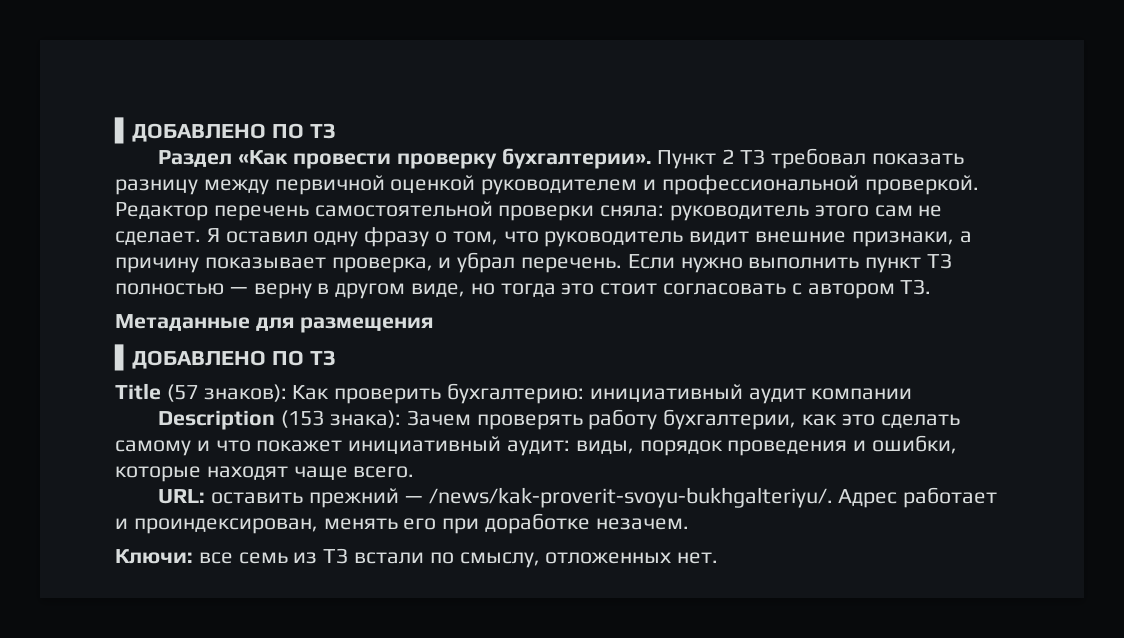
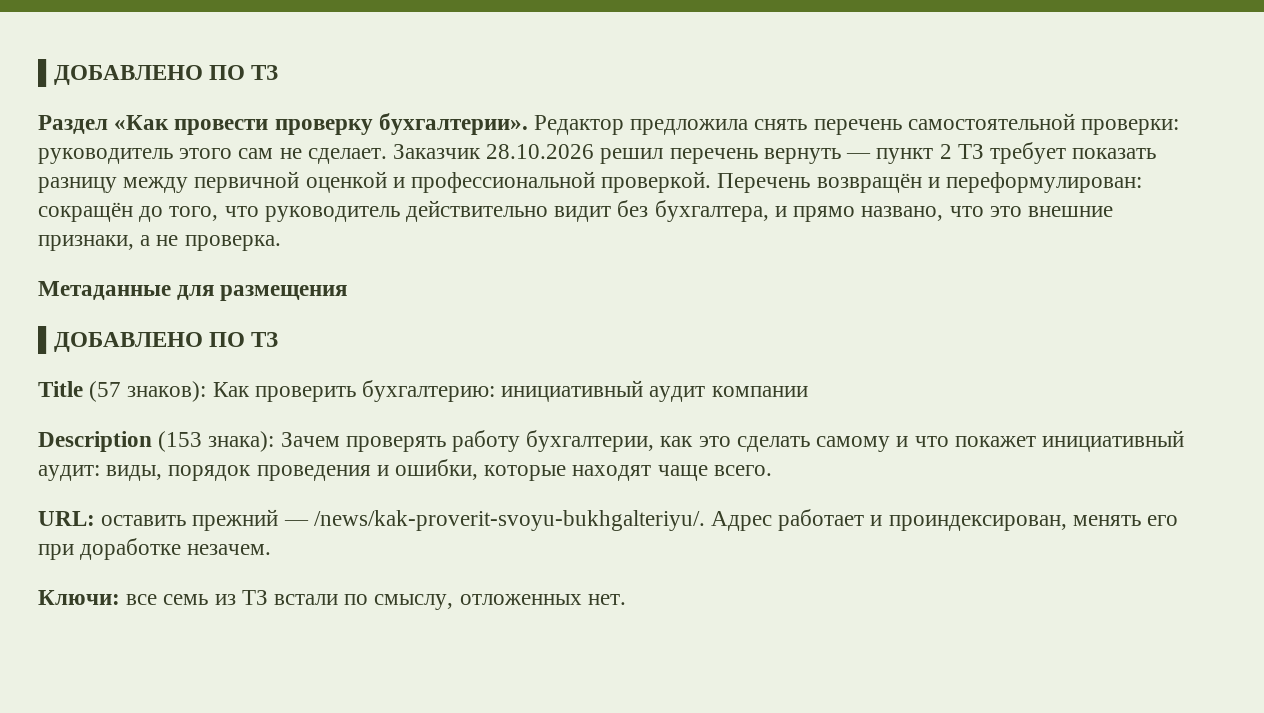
- Пункт 2 ТЗ требовал показать разницу между первичной оценкой руководителем и профессиональной проверкой.
+ Редактор предложила снять перечень самостоятельной проверки: руководитель этого сам не сделает. Заказчик 28.10.2026 решил перечень вернуть — пункт 2 ТЗ требует показать разницу между первичной оценкой и профессиональной проверкой.
- Редактор перечень самостоятельной проверки сняла: руководитель этого сам не сделает. Я оставил одну фразу о том, что руководитель видит внешние признаки, а причину показывает проверка, и убрал перечень. Если нужно выполнить пункт ТЗ полностью — верну в другом виде, но тогда это стоит согласовать с автором ТЗ.
+ Перечень возвращён и переформулирован: сокращён до того, что руководитель действительно видит без бухгалтера, и прямо названо, что это внешние признаки, а не проверка.

